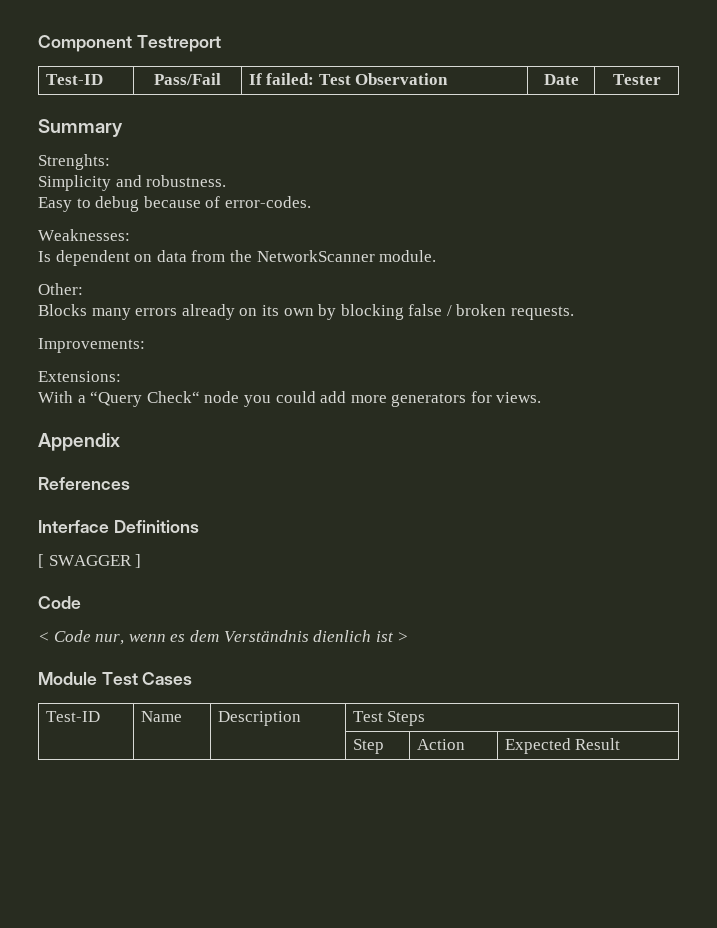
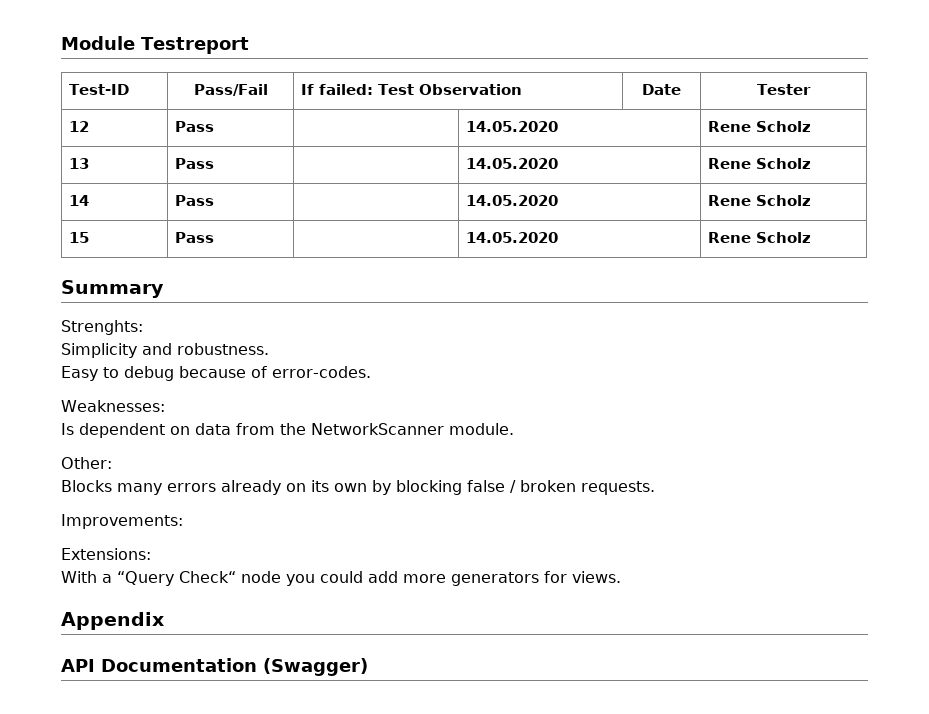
- Component Testreport
+ Module Testreport
+ 12 | Pass | | 14.05.2020 | Rene Scholz
+ 13 | Pass | | 14.05.2020 | Rene Scholz
+ 14 | Pass | | 14.05.2020 | Rene Scholz
+ 15 | Pass | | 14.05.2020 | Rene Scholz
- References
- Interface Definitions
- [ SWAGGER ]
- Code
- < Code nur, wenn es dem Verständnis dienlich ist >
- Module Test Cases
- Test-ID | Name | Description | Test Steps
- | | | Step | Action | Expected Result
+ API Documentation (Swagger)

